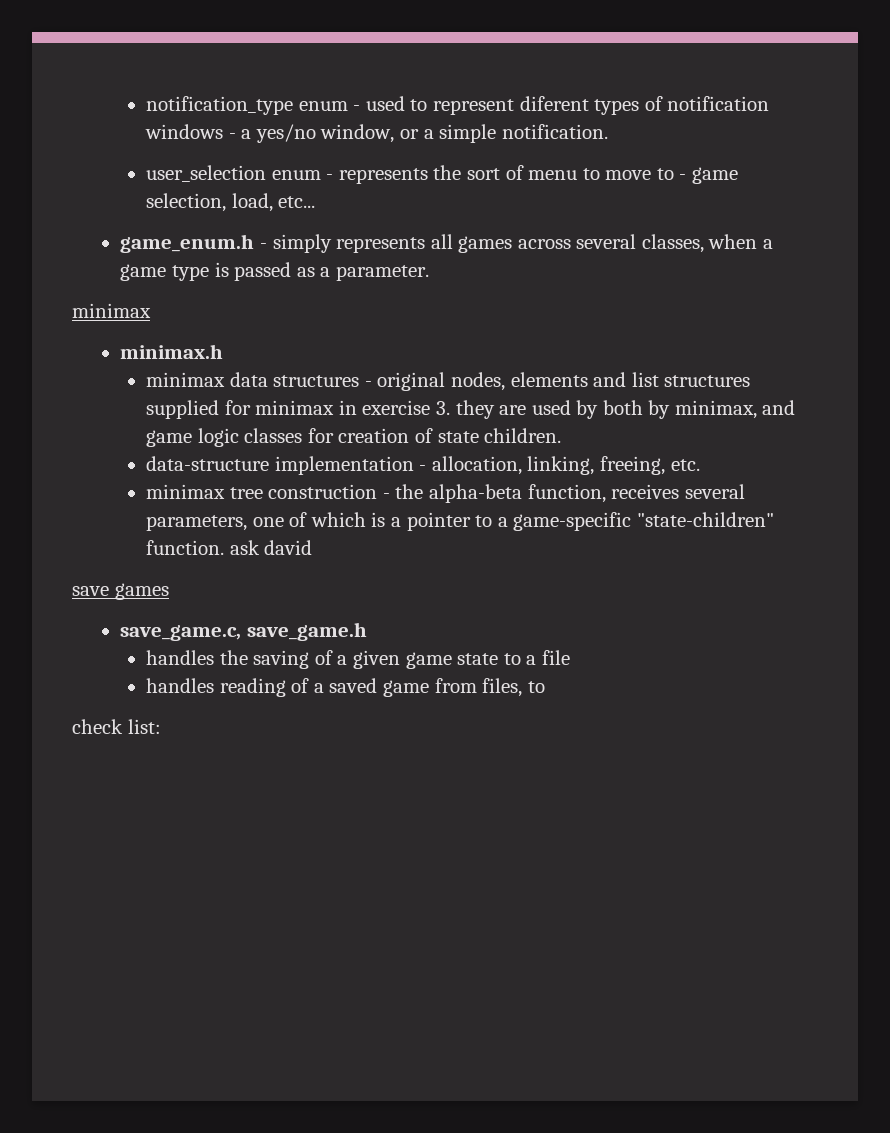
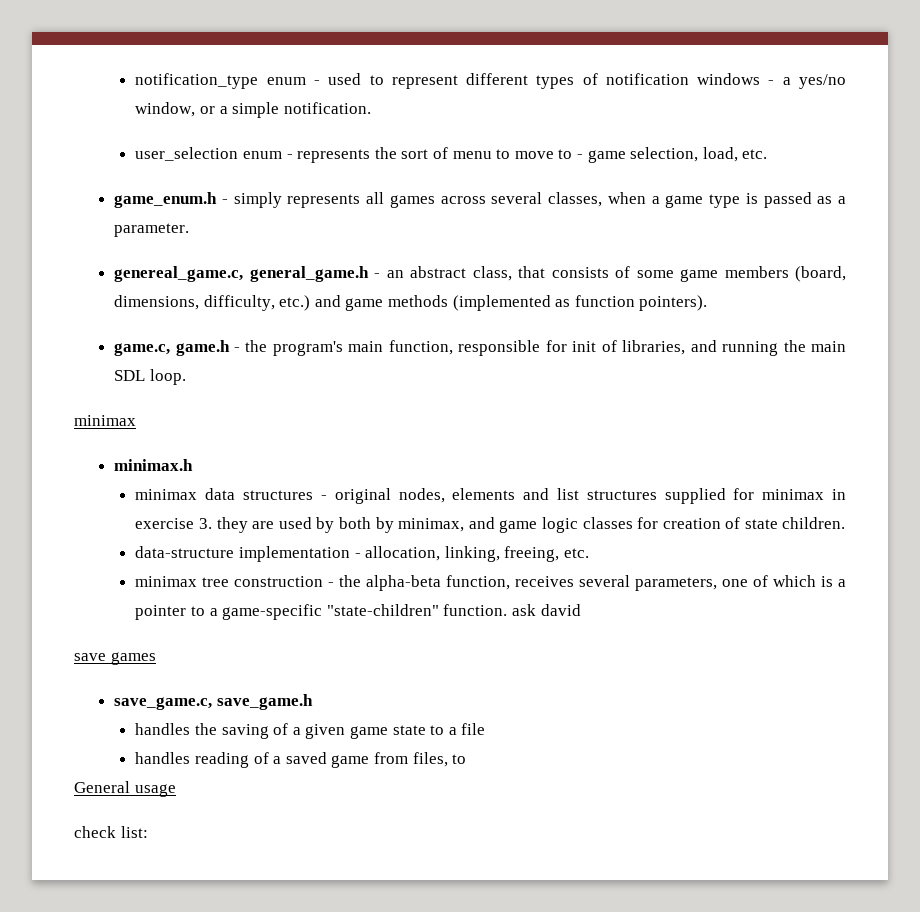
- notification_type enum - used to represent diferent types of notification windows - a yes/no window, or a simple notification.
+ notification_type enum - used to represent different types of notification windows - a yes/no window, or a simple notification.
- user_selection enum - represents the sort of menu to move to - game selection, load, etc...
+ user_selection enum - represents the sort of menu to move to - game selection, load, etc.
+ genereal_game.c, general_game.h - an abstract class, that consists of some game members (board, dimensions, difficulty, etc.) and game methods (implemented as function pointers).
+ game.c, game.h - the program's main function, responsible for init of libraries, and running the main SDL loop.
+ General usage

